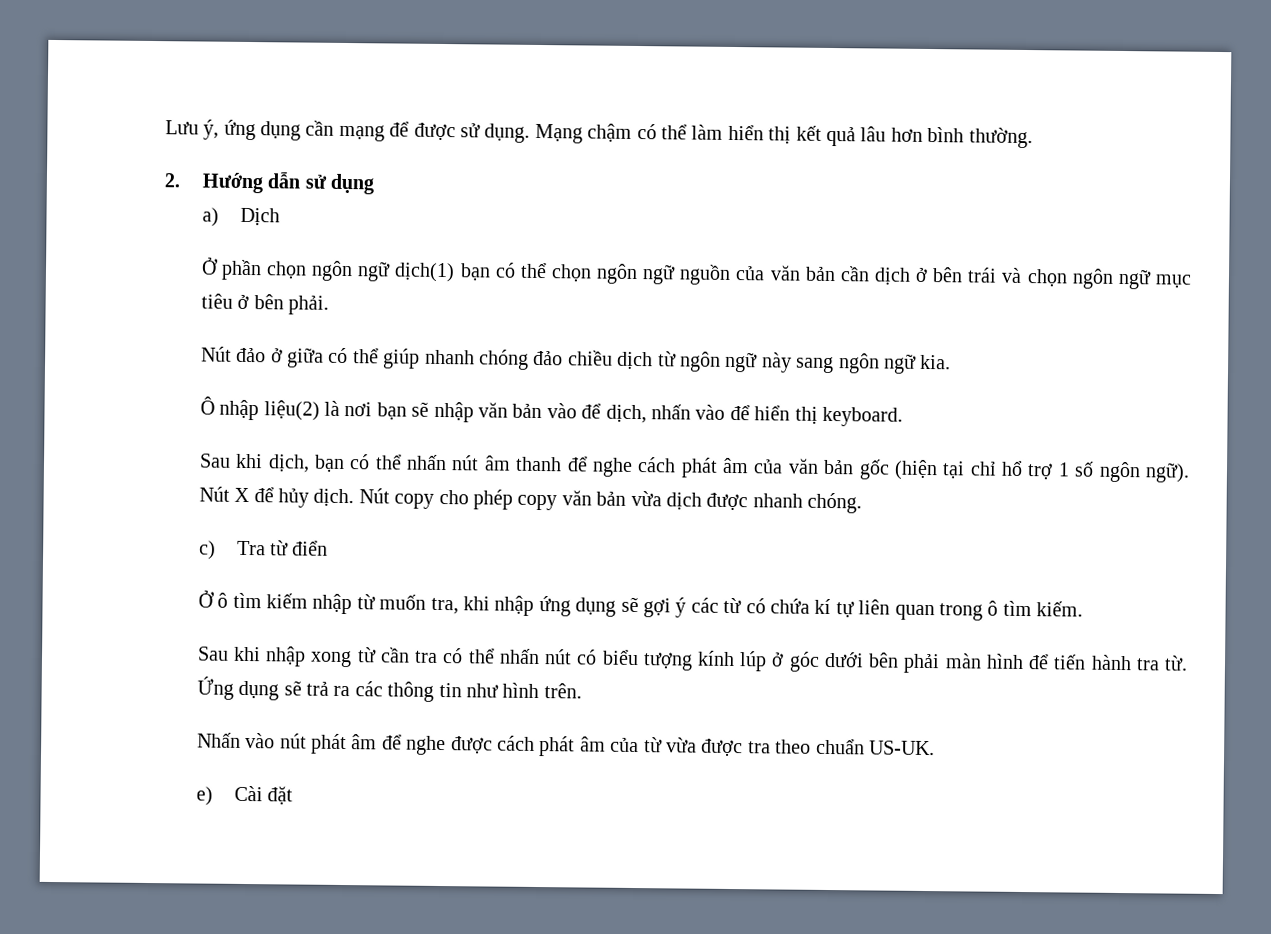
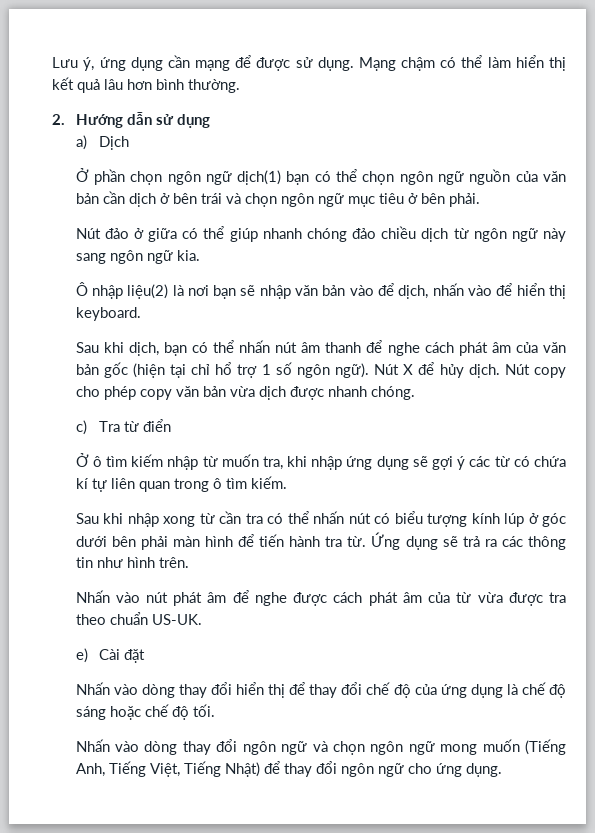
+ Nhấn vào dòng thay đổi hiển thị để thay đổi chế độ của ứng dụng là chế độ sáng hoặc chế độ tối.
+ Nhấn vào dòng thay đổi ngôn ngữ và chọn ngôn ngữ mong muốn (Tiếng Anh, Tiếng Việt, Tiếng Nhật) để thay đổi ngôn ngữ cho ứng dụng.

